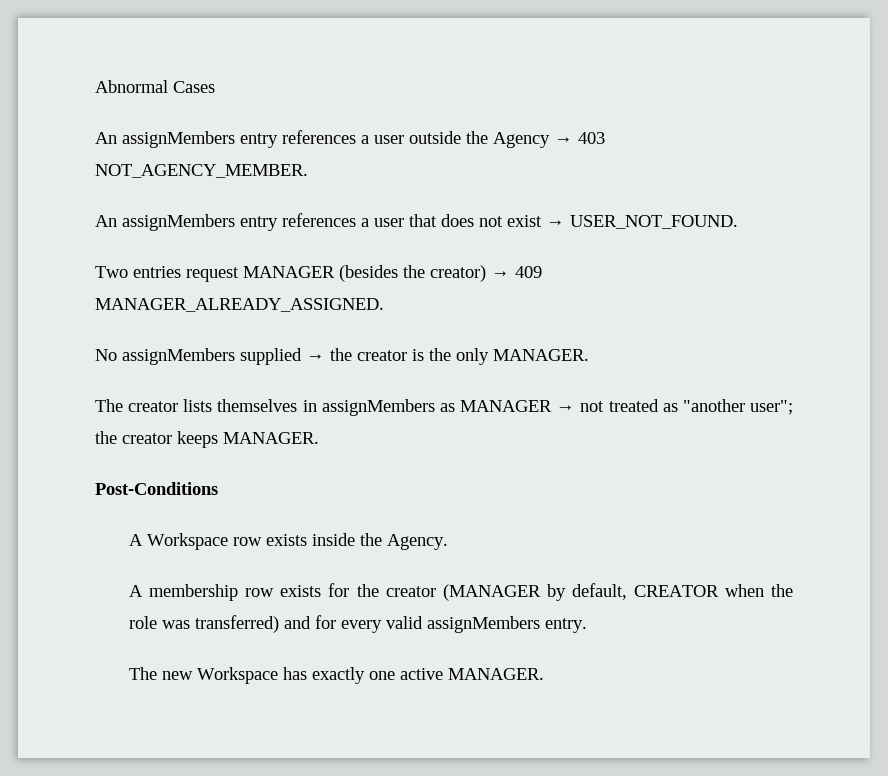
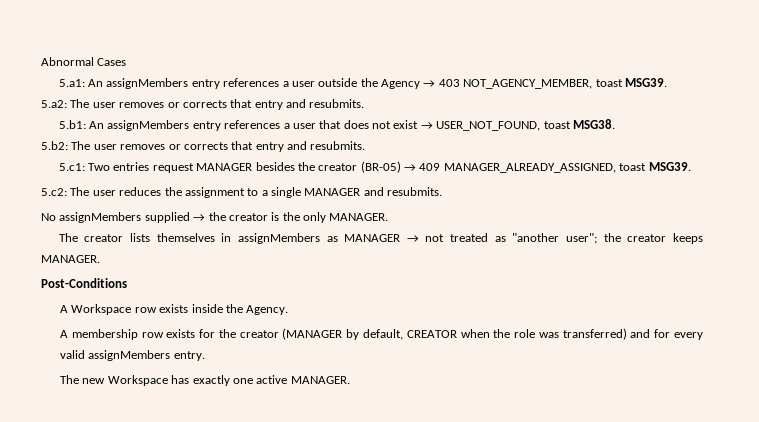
- An assignMembers entry references a user outside the Agency → 403 NOT_AGENCY_MEMBER.
- An assignMembers entry references a user that does not exist → USER_NOT_FOUND.
- Two entries request MANAGER (besides the creator) → 409 MANAGER_ALREADY_ASSIGNED.
+ 5.a1: An assignMembers entry references a user outside the Agency → 403 NOT_AGENCY_MEMBER, toast MSG39.
+ 5.a2: The user removes or corrects that entry and resubmits.
+ 5.b1: An assignMembers entry references a user that does not exist → USER_NOT_FOUND, toast MSG38.
+ 5.b2: The user removes or corrects that entry and resubmits.
+ 5.c1: Two entries request MANAGER besides the creator (BR-05) → 409 MANAGER_ALREADY_ASSIGNED, toast MSG39.
+ 5.c2: The user reduces the assignment to a single MANAGER and resubmits.

